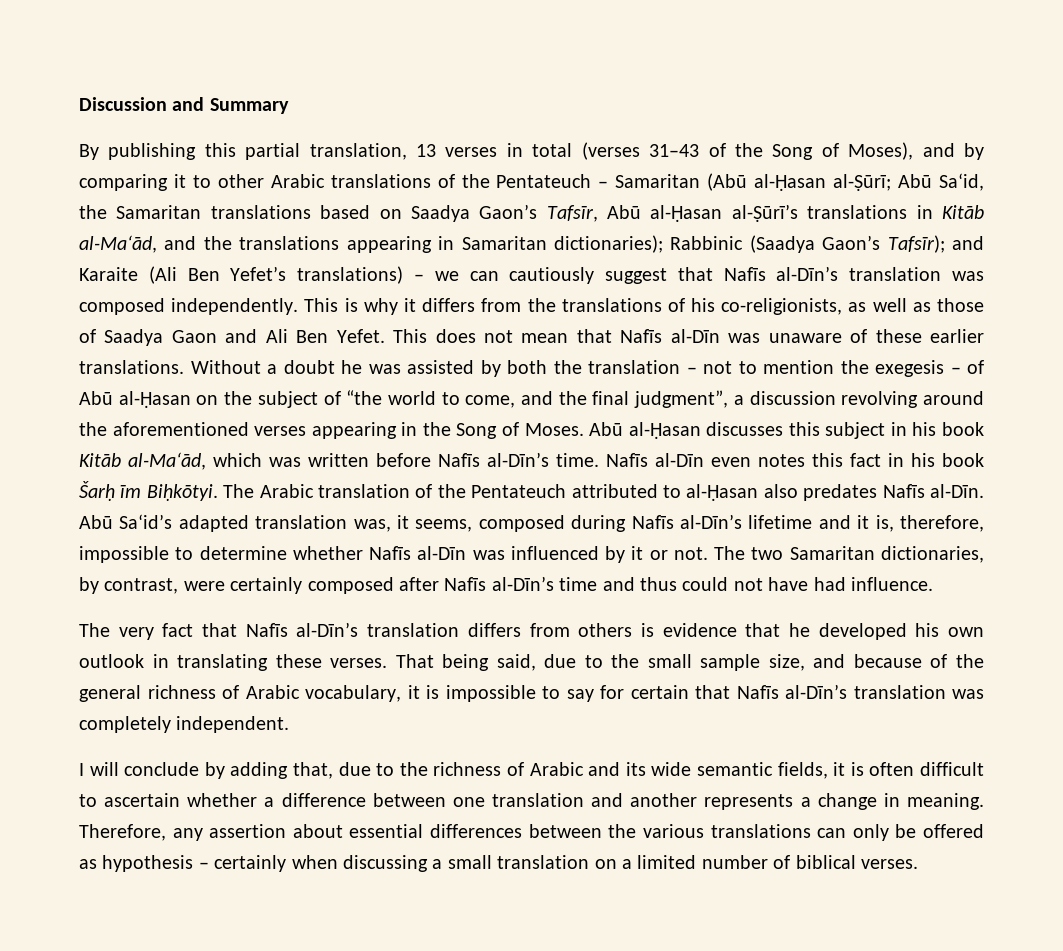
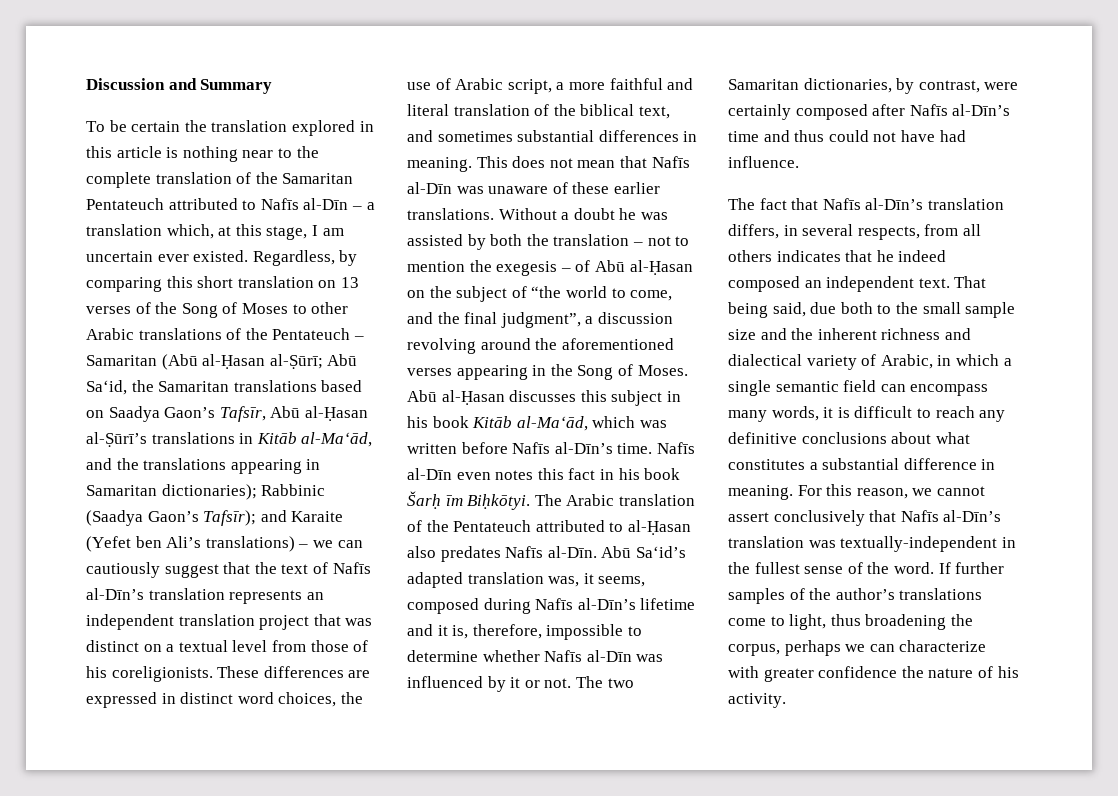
- By publishing this partial translation, 13 verses in total (verses 31–43 of the Song of Moses), and by comparing it to other Arabic translations of the Pentateuch – Samaritan (Abū al-Ḥasan al-Ṣūrī; Abū Sa‘id, the Samaritan translations based on Saadya Gaon’s Tafsīr, Abū al-Ḥasan al-Ṣūrī’s translations in Kitāb al-Ma‘ād, and the translations appearing in Samaritan dictionaries); Rabbinic (Saadya Gaon’s Tafsīr); and Karaite (Ali Ben Yefet’s translations) – we can cautiously suggest that Nafīs al-Dīn’s translation was composed independently. This is why it differs from the translations of his co-religionists, as well as those of Saadya Gaon and Ali Ben Yefet.
+ To be certain the translation explored in this article is nothing near to the complete translation of the Samaritan Pentateuch attributed to Nafīs al-Dīn – a translation which, at this stage, I am uncertain ever existed. Regardless, by comparing this short translation on 13 verses of the Song of Moses to other Arabic translations of the Pentateuch – Samaritan (Abū al-Ḥasan al-Ṣūrī; Abū Sa‘id, the Samaritan translations based on Saadya Gaon’s Tafsīr, Abū al-Ḥasan al-Ṣūrī’s translations in Kitāb al-Ma‘ād, and the translations appearing in Samaritan dictionaries); Rabbinic (Saadya Gaon’s Tafsīr); and Karaite (Yefet ben Ali’s translations) – we can cautiously suggest that the text of Nafīs al-Dīn’s translation represents an independent translation project that was distinct on a textual level from those of his coreligionists. These differences are expressed in distinct word choices, the use of Arabic script, a more faithful and literal translation of the biblical text, and sometimes substantial differences in meaning.
- The very fact that Nafīs al-Dīn’s translation differs from others is evidence that he developed his own outlook in translating these verses.
+ The fact that Nafīs al-Dīn’s translation differs, in several respects, from all others indicates that he indeed composed an independent text.
- That being said, due to the small sample size, and because of the general richness of Arabic vocabulary, it is impossible to say for certain that Nafīs al-Dīn’s translation was completely independent.
- I will conclude by adding that, due to the richness of Arabic and its wide semantic fields, it is often difficult to ascertain whether a difference between one translation and another represents a change in meaning. Therefore, any assertion about essential differences between the various translations can only be offered as hypothesis – certainly when discussing a small translation on a limited number of biblical verses.
+ That being said, due both to the small sample size and the inherent richness and dialectical variety of Arabic, in which a single semantic field can encompass many words, it is difficult to reach any definitive conclusions about what constitutes a substantial difference in meaning. For this reason, we cannot assert conclusively that Nafīs al-Dīn’s translation was textually-independent in the fullest sense of the word. If further samples of the author’s translations come to light, thus broadening the corpus, perhaps we can characterize with greater confidence the nature of his activity.

